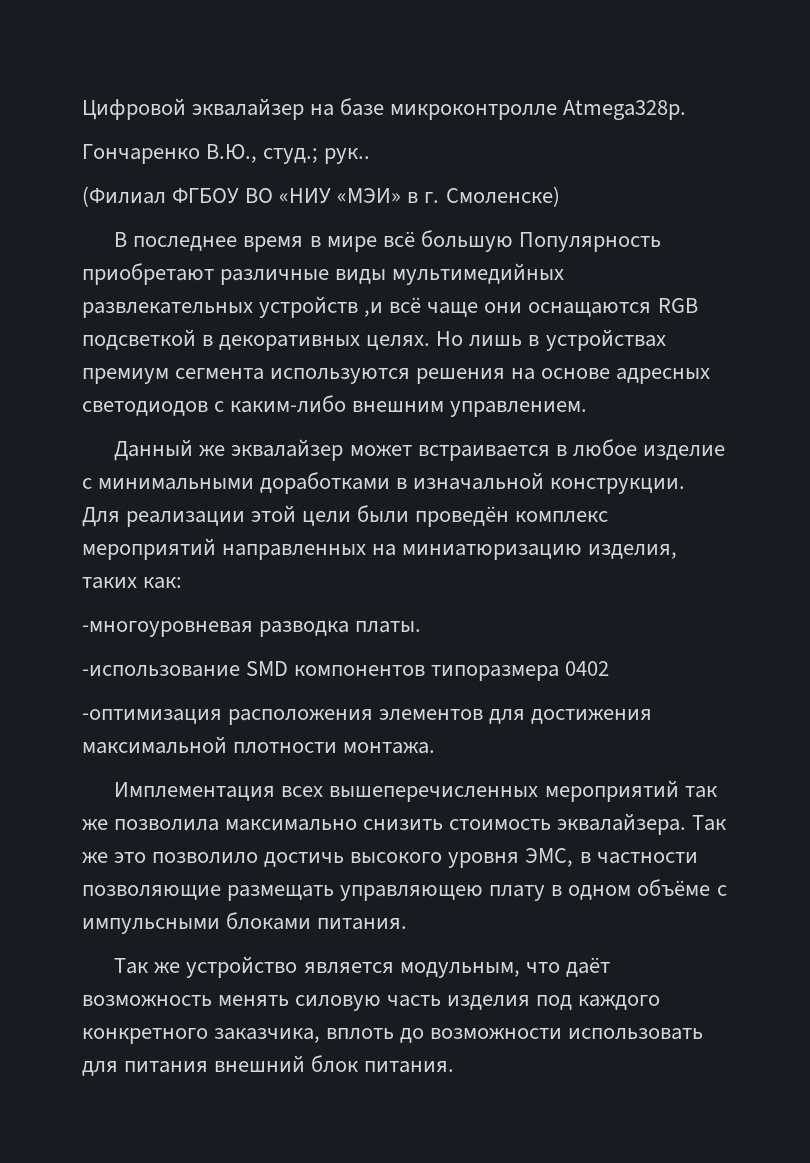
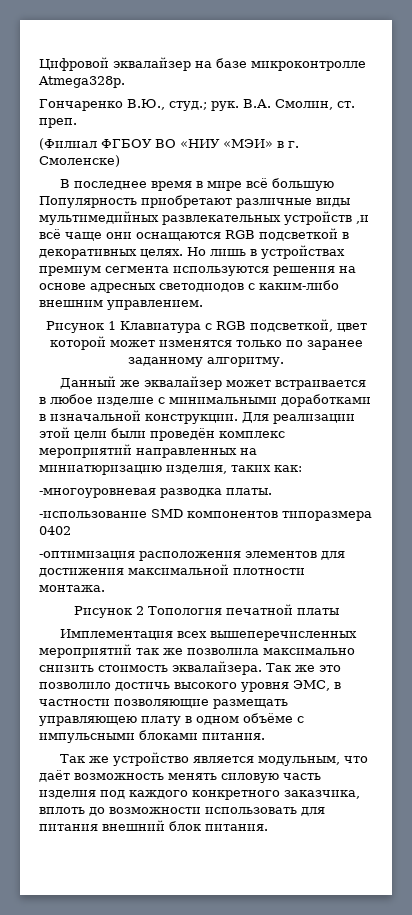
- Гончаренко В.Ю., студ.; рук..
+ Гончаренко В.Ю., студ.; рук. В.А. Смолин, ст. преп.
+ Рисунок 1 Клавиатура с RGB подсветкой, цвет которой может изменятся только по заранее заданному алгоритму.
+ Рисунок 2 Топология печатной платы

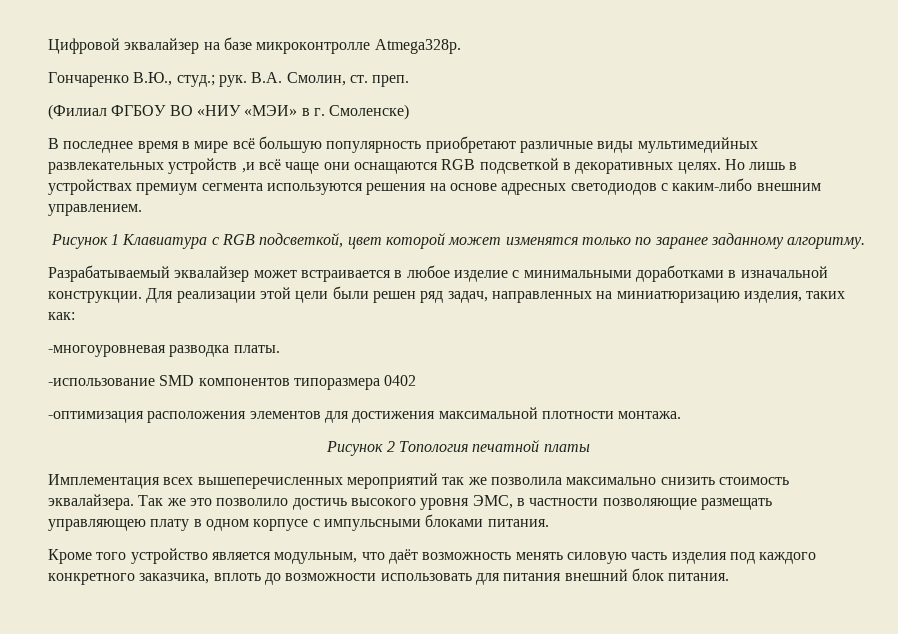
- В последнее время в мире всё большую Популярность приобретают различные виды мультимедийных развлекательных устройств ,и всё чаще они оснащаются RGB подсветкой в декоративных целях.
+ В последнее время в мире всё большую популярность приобретают различные виды мультимедийных развлекательных устройств ,и всё чаще они оснащаются RGB подсветкой в декоративных целях.
- Данный же эквалайзер может встраивается в любое изделие с минимальными доработками в изначальной конструкции.
+ Разрабатываемый эквалайзер может встраивается в любое изделие с минимальными доработками в изначальной конструкции.
- Для реализации этой цели были проведён комплекс мероприятий направленных на миниатюризацию изделия, таких как:
+ Для реализации этой цели были решен ряд задач, направленных на миниатюризацию изделия, таких как:
- Так же это позволило достичь высокого уровня ЭМС, в частности позволяющие размещать управляющею плату в одном объёме с импульсными блоками питания.
+ Так же это позволило достичь высокого уровня ЭМС, в частности позволяющие размещать управляющею плату в одном корпусе с импульсными блоками питания.
- Так же устройство является модульным, что даёт возможность менять силовую часть изделия под каждого конкретного заказчика, вплоть до возможности использовать для питания внешний блок питания.
+ Кроме того устройство является модульным, что даёт возможность менять силовую часть изделия под каждого конкретного заказчика, вплоть до возможности использовать для питания внешний блок питания.

